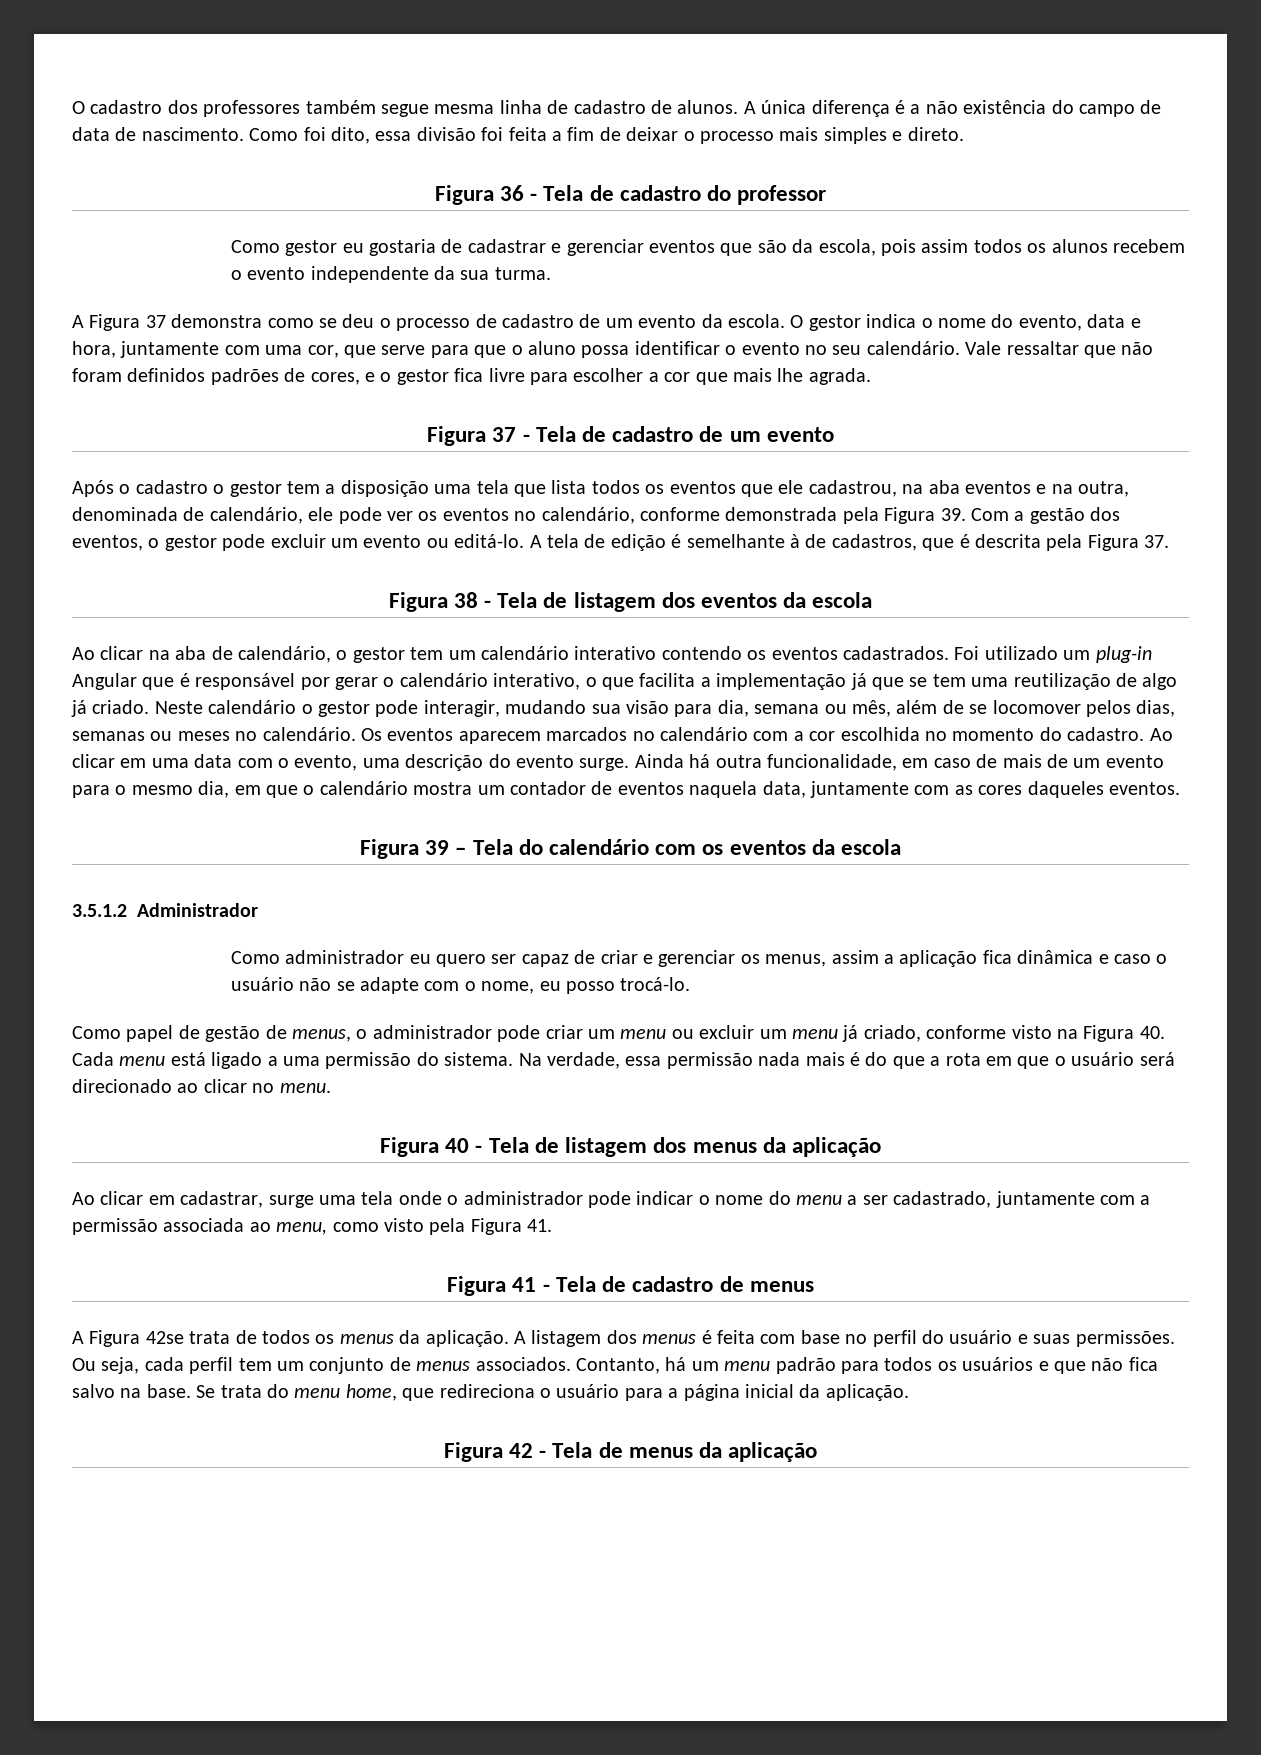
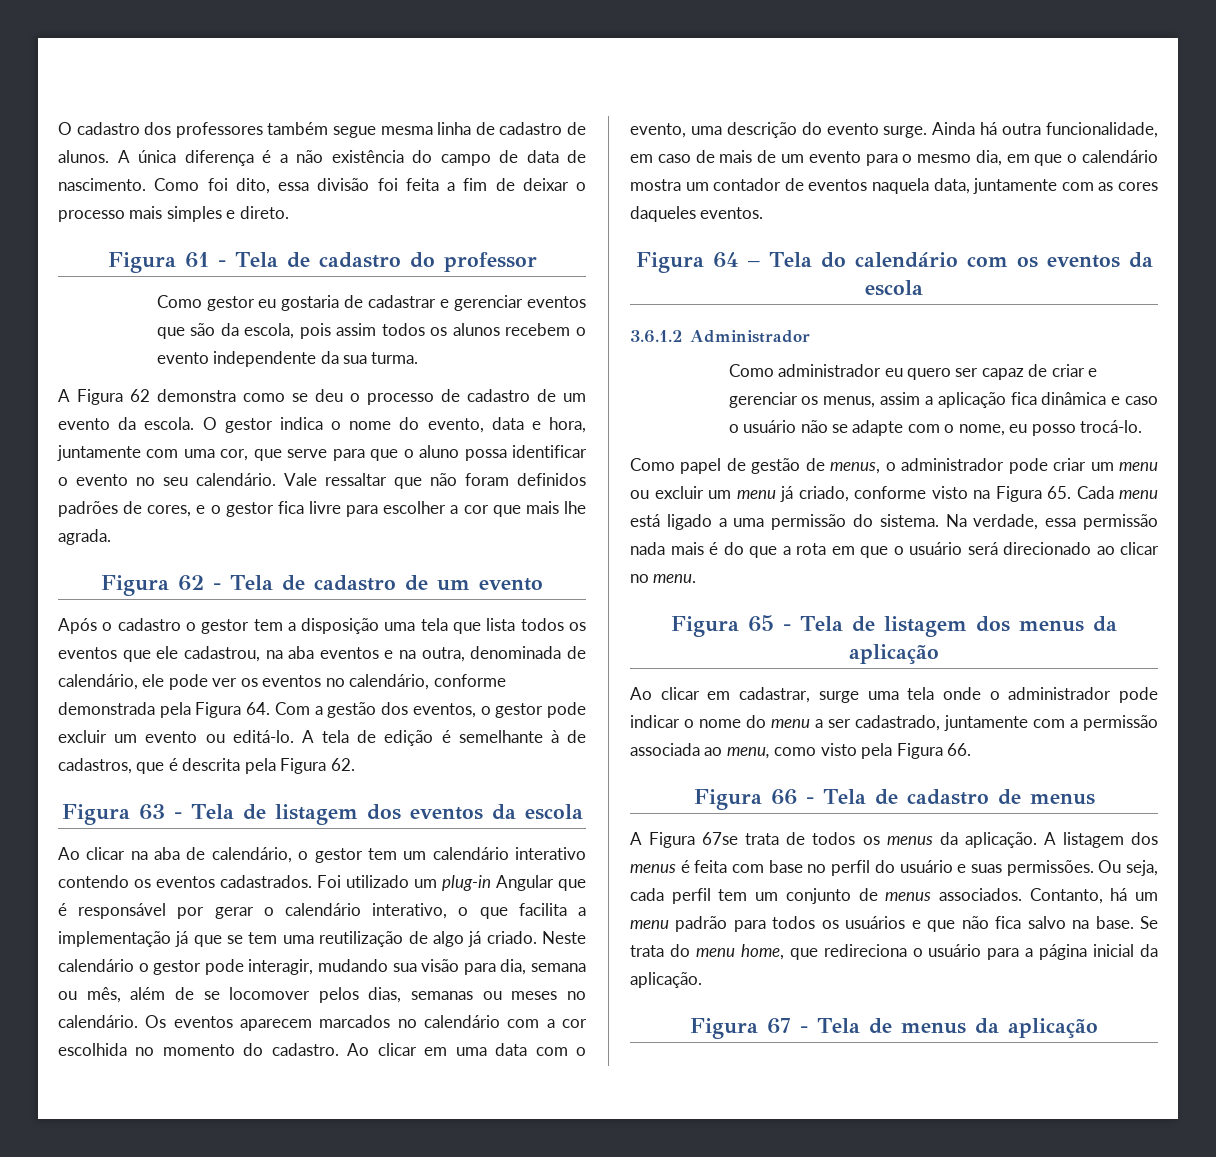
- Figura 36 - Tela de cadastro do professor
+ Figura 61 - Tela de cadastro do professor
- A Figura 37 demonstra como se deu o processo de cadastro de um evento da escola.
+ A Figura 62 demonstra como se deu o processo de cadastro de um evento da escola.
- Figura 37 - Tela de cadastro de um evento
+ Figura 62 - Tela de cadastro de um evento
- Após o cadastro o gestor tem a disposição uma tela que lista todos os eventos que ele cadastrou, na aba eventos e na outra, denominada de calendário, ele pode ver os eventos no calendário, conforme demonstrada pela Figura 39. Com a gestão dos eventos, o gestor pode excluir um evento ou editá-lo.
+ Após o cadastro o gestor tem a disposição uma tela que lista todos os eventos que ele cadastrou, na aba eventos e na outra, denominada de calendário, ele pode ver os eventos no calendário, conforme demonstrada pela Figura 64. Com a gestão dos eventos, o gestor pode excluir um evento ou editá-lo.
- A tela de edição é semelhante à de cadastros, que é descrita pela Figura 37.
- Figura 38 - Tela de listagem dos eventos da escola
+ A tela de edição é semelhante à de cadastros, que é descrita pela Figura 62.
+ Figura 63 - Tela de listagem dos eventos da escola
- Figura 39 – Tela do calendário com os eventos da escola
+ Figura 64 – Tela do calendário com os eventos da escola
- 3.5.1.2 Administrador
+ 3.6.1.2 Administrador
- Como papel de gestão de menus, o administrador pode criar um menu ou excluir um menu já criado, conforme visto na Figura 40. Cada menu está ligado a uma permissão do sistema.
+ Como papel de gestão de menus, o administrador pode criar um menu ou excluir um menu já criado, conforme visto na Figura 65. Cada menu está ligado a uma permissão do sistema.
- Figura 40 - Tela de listagem dos menus da aplicação
+ Figura 65 - Tela de listagem dos menus da aplicação
- Ao clicar em cadastrar, surge uma tela onde o administrador pode indicar o nome do menu a ser cadastrado, juntamente com a permissão associada ao menu, como visto pela Figura 41.
- Figura 41 - Tela de cadastro de menus
+ Ao clicar em cadastrar, surge uma tela onde o administrador pode indicar o nome do menu a ser cadastrado, juntamente com a permissão associada ao menu, como visto pela Figura 66.
+ Figura 66 - Tela de cadastro de menus
- A Figura 42se trata de todos os menus da aplicação.
+ A Figura 67se trata de todos os menus da aplicação.
- Figura 42 - Tela de menus da aplicação
+ Figura 67 - Tela de menus da aplicação

